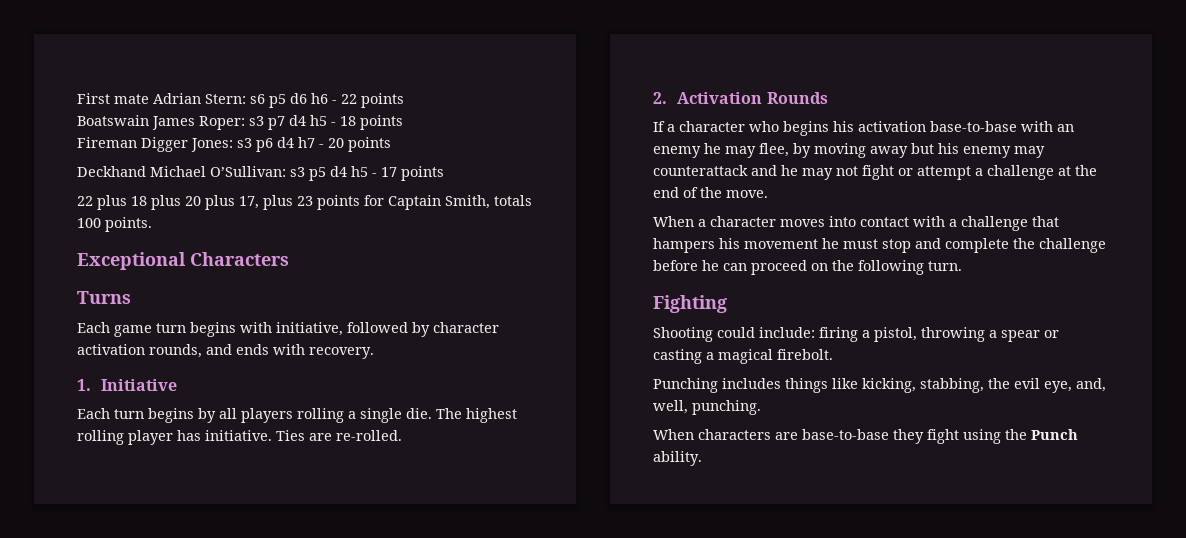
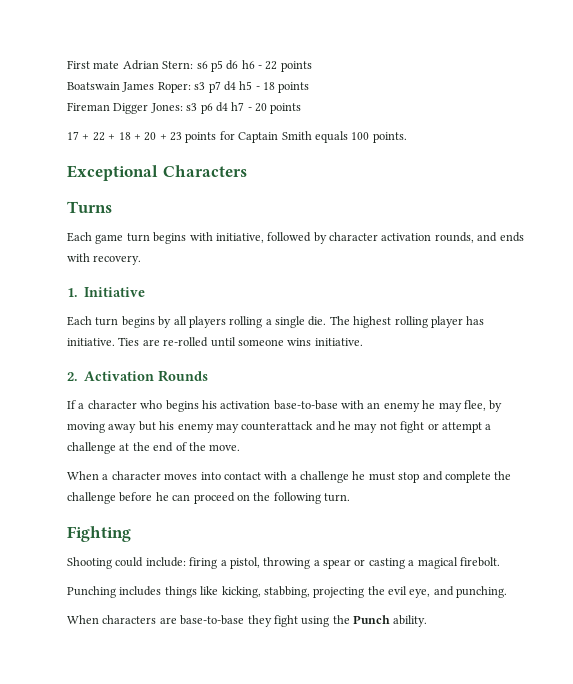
- Deckhand Michael O’Sullivan: s3 p5 d4 h5 - 17 points
- 22 plus 18 plus 20 plus 17, plus 23 points for Captain Smith, totals 100 points.
+ 17 + 22 + 18 + 20 + 23 points for Captain Smith equals 100 points.
- Ties are re-rolled.
+ Ties are re-rolled until someone wins initiative.
- When a character moves into contact with a challenge that hampers his movement he must stop and complete the challenge before he can proceed on the following turn.
+ When a character moves into contact with a challenge he must stop and complete the challenge before he can proceed on the following turn.
- Punching includes things like kicking, stabbing, the evil eye, and, well, punching.
+ Punching includes things like kicking, stabbing, projecting the evil eye, and punching.

